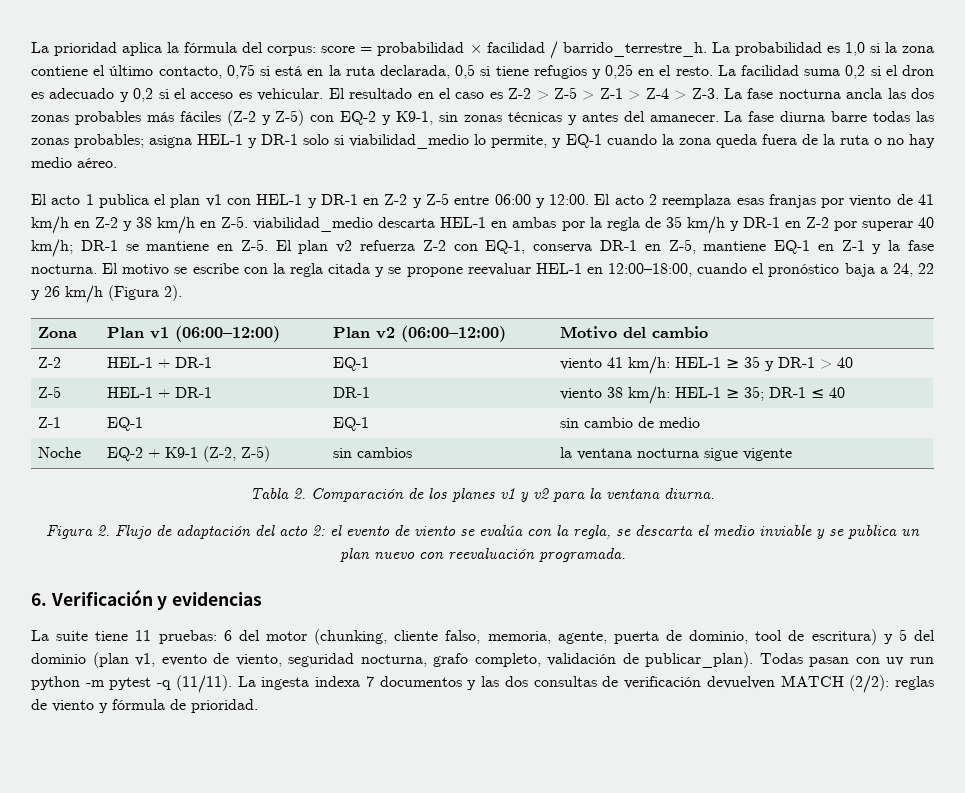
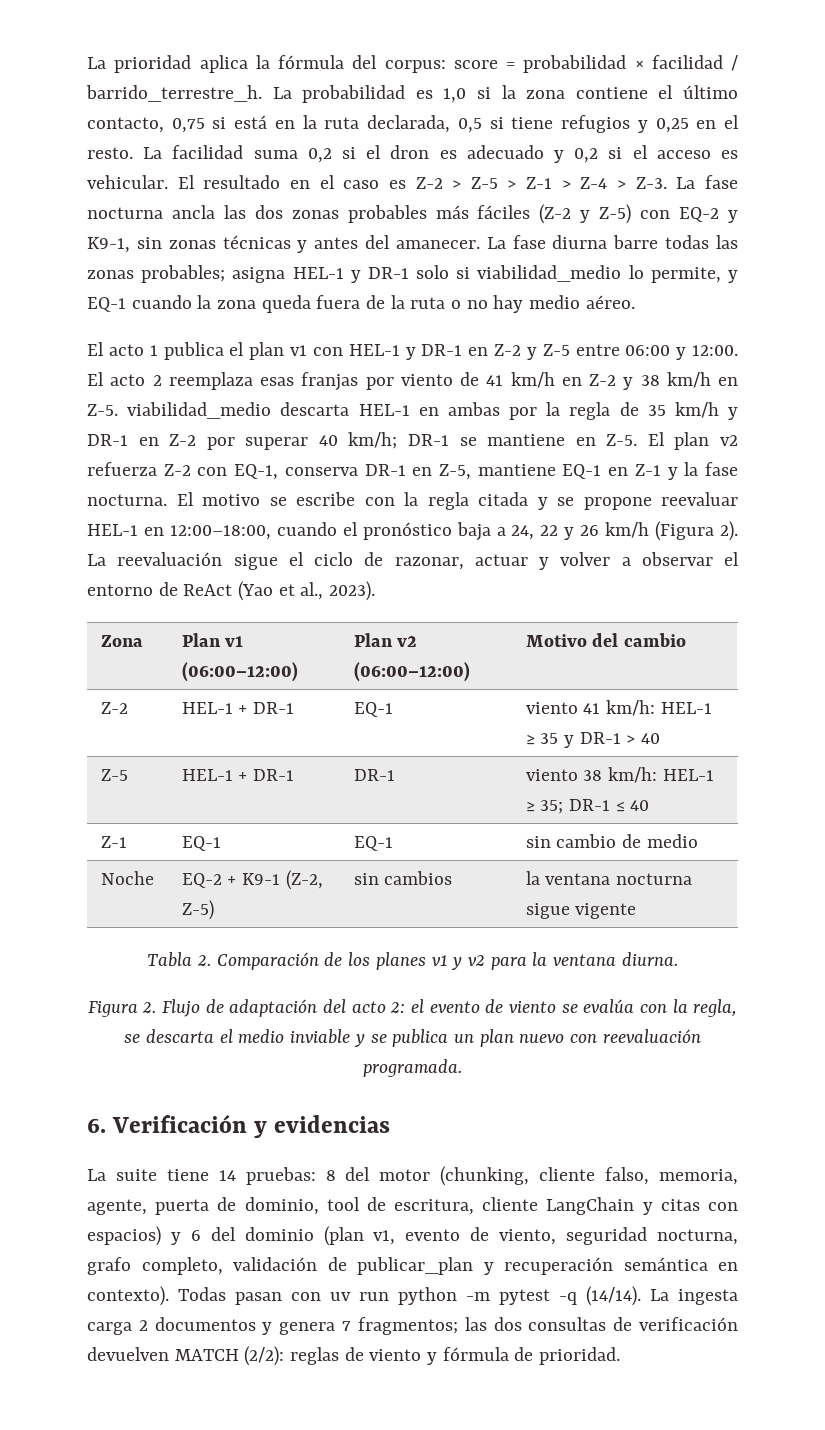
+ La reevaluación sigue el ciclo de razonar, actuar y volver a observar el entorno de ReAct (Yao et al., 2023).
- La suite tiene 11 pruebas: 6 del motor (chunking, cliente falso, memoria, agente, puerta de dominio, tool de escritura) y 5 del dominio (plan v1, evento de viento, seguridad nocturna, grafo completo, validación de publicar_plan).
+ La suite tiene 14 pruebas: 8 del motor (chunking, cliente falso, memoria, agente, puerta de dominio, tool de escritura, cliente LangChain y citas con espacios) y 6 del dominio (plan v1, evento de viento, seguridad nocturna, grafo completo, validación de publicar_plan y recuperación semántica en contexto).
- Todas pasan con uv run python -m pytest -q (11/11).
+ Todas pasan con uv run python -m pytest -q (14/14).
- La ingesta indexa 7 documentos y las dos consultas de verificación devuelven MATCH (2/2): reglas de viento y fórmula de prioridad.
+ La ingesta carga 2 documentos y genera 7 fragmentos; las dos consultas de verificación devuelven MATCH (2/2): reglas de viento y fórmula de prioridad.

